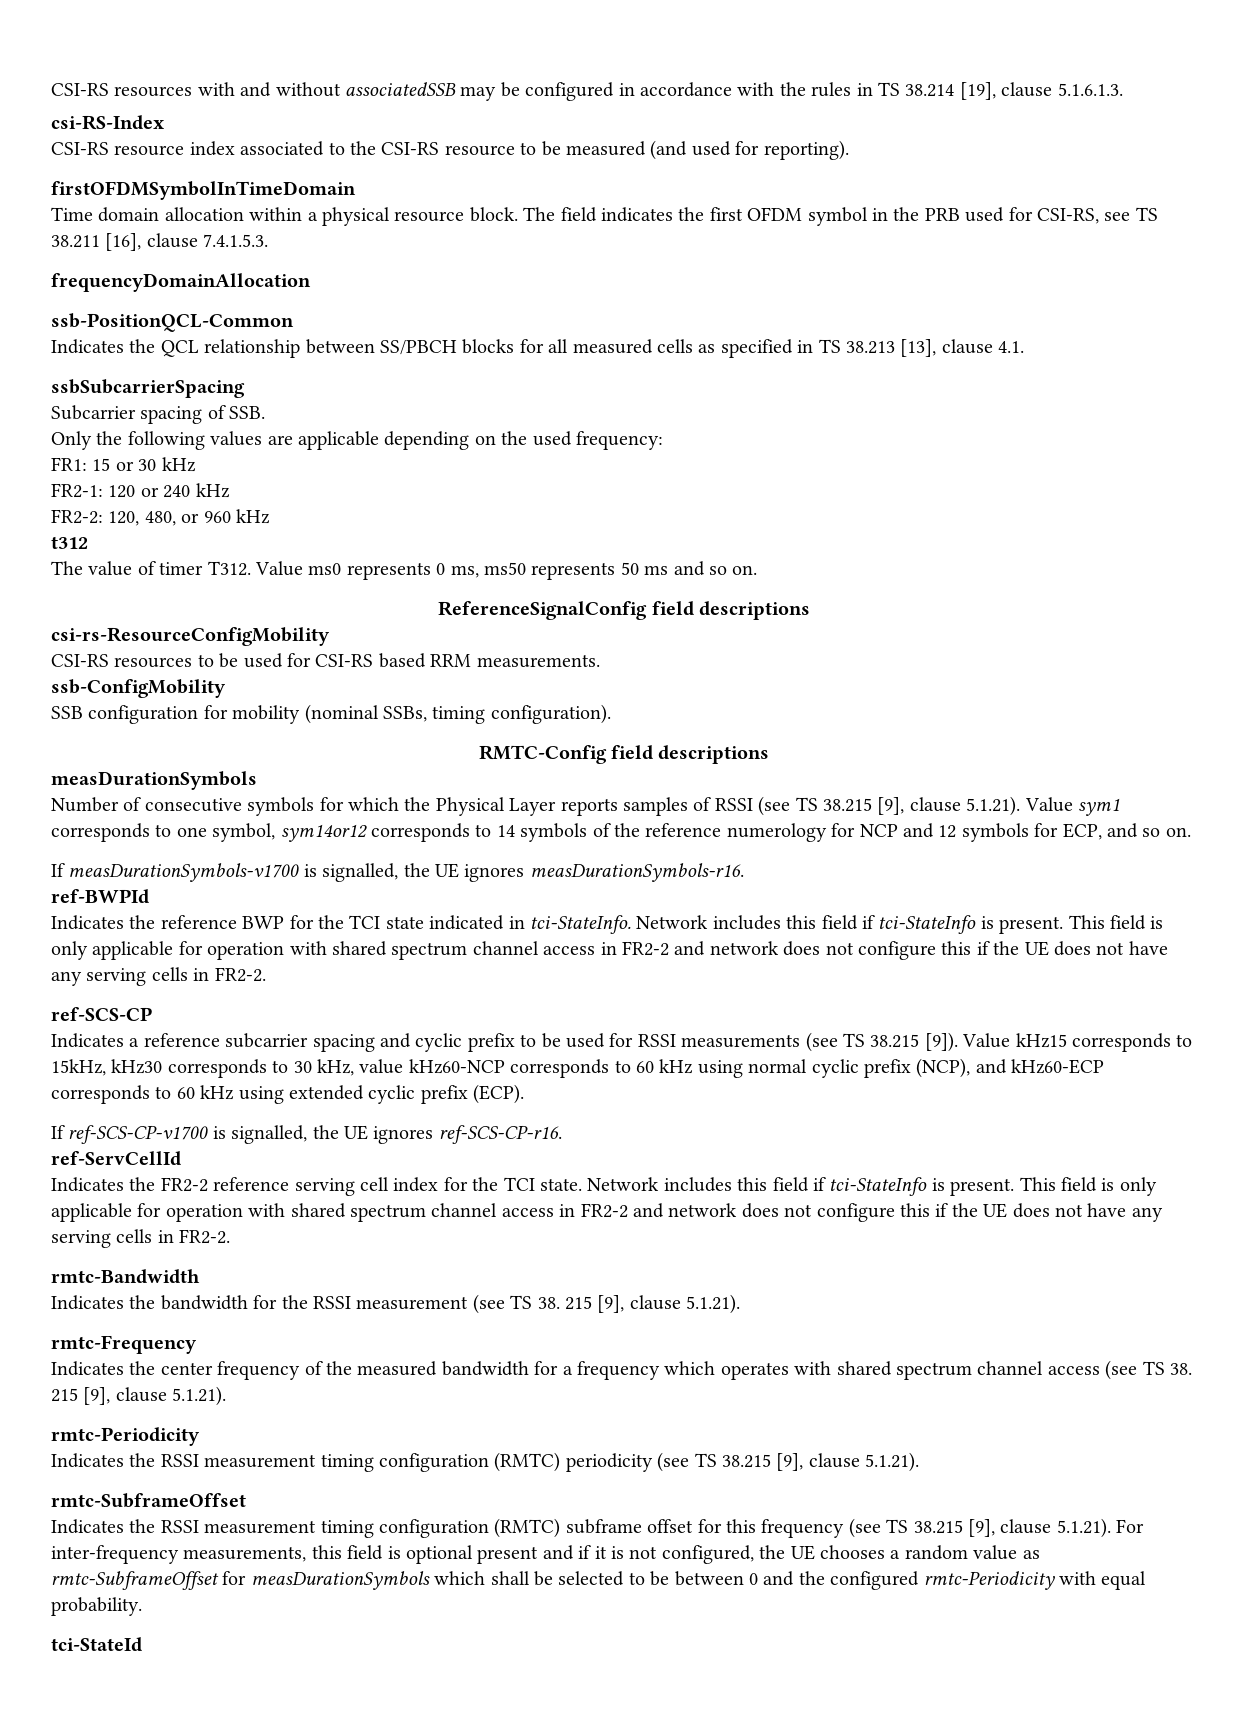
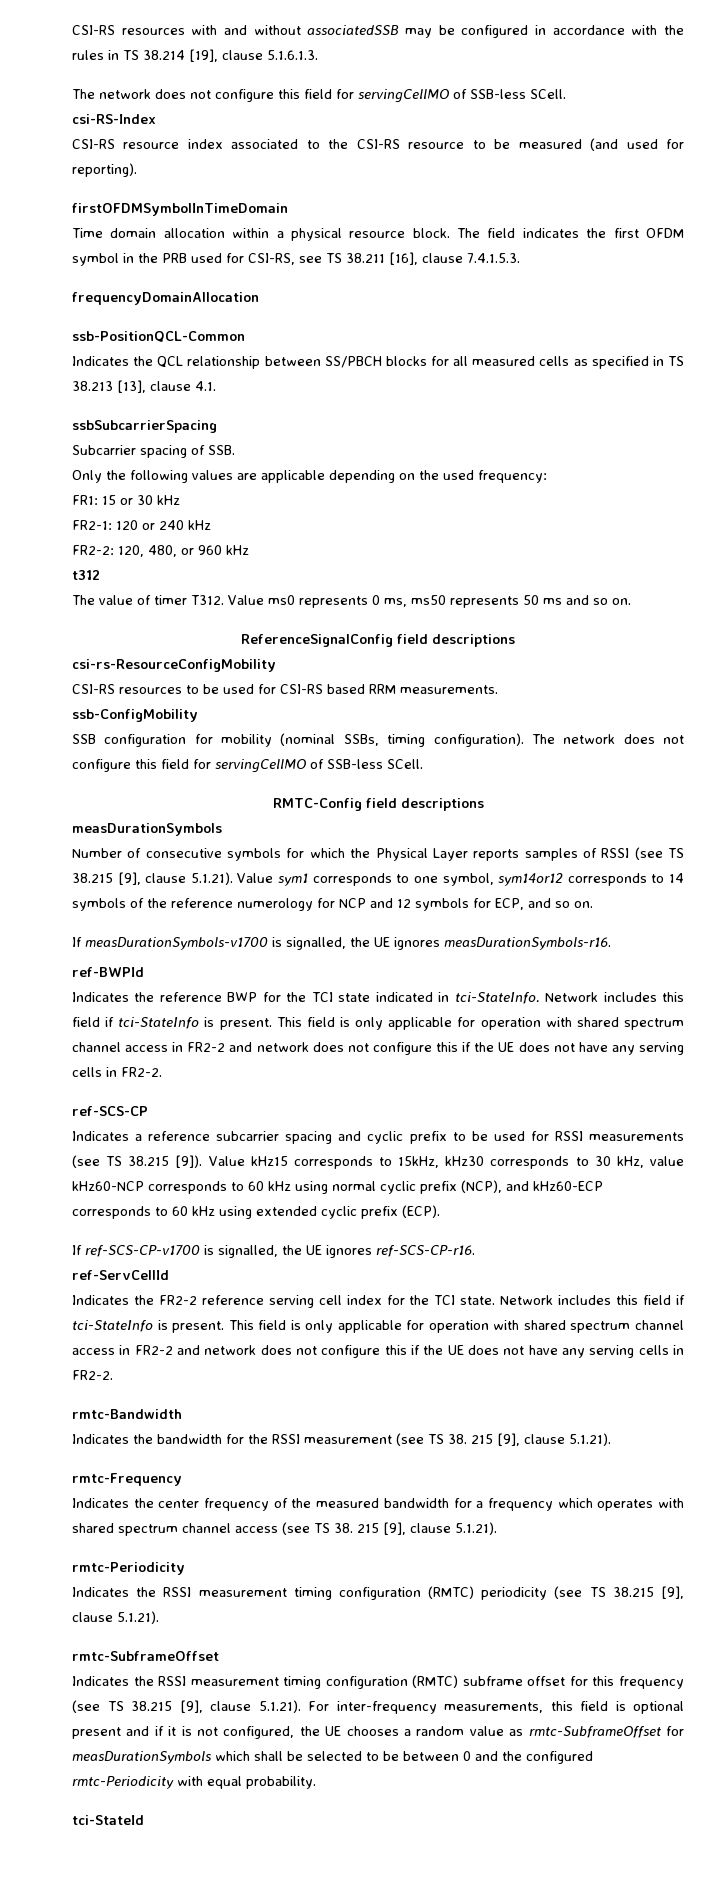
  CSI-RS resources with and without associatedSSB may be configured in accordance with the rules in TS 38.214 [19], clause 5.1.6.1.3.
+ The network does not configure this field for servingCellMO of SSB-less SCell.
- SSB configuration for mobility (nominal SSBs, timing configuration).
+ SSB configuration for mobility (nominal SSBs, timing configuration). The network does not configure this field for servingCellMO of SSB-less SCell.

